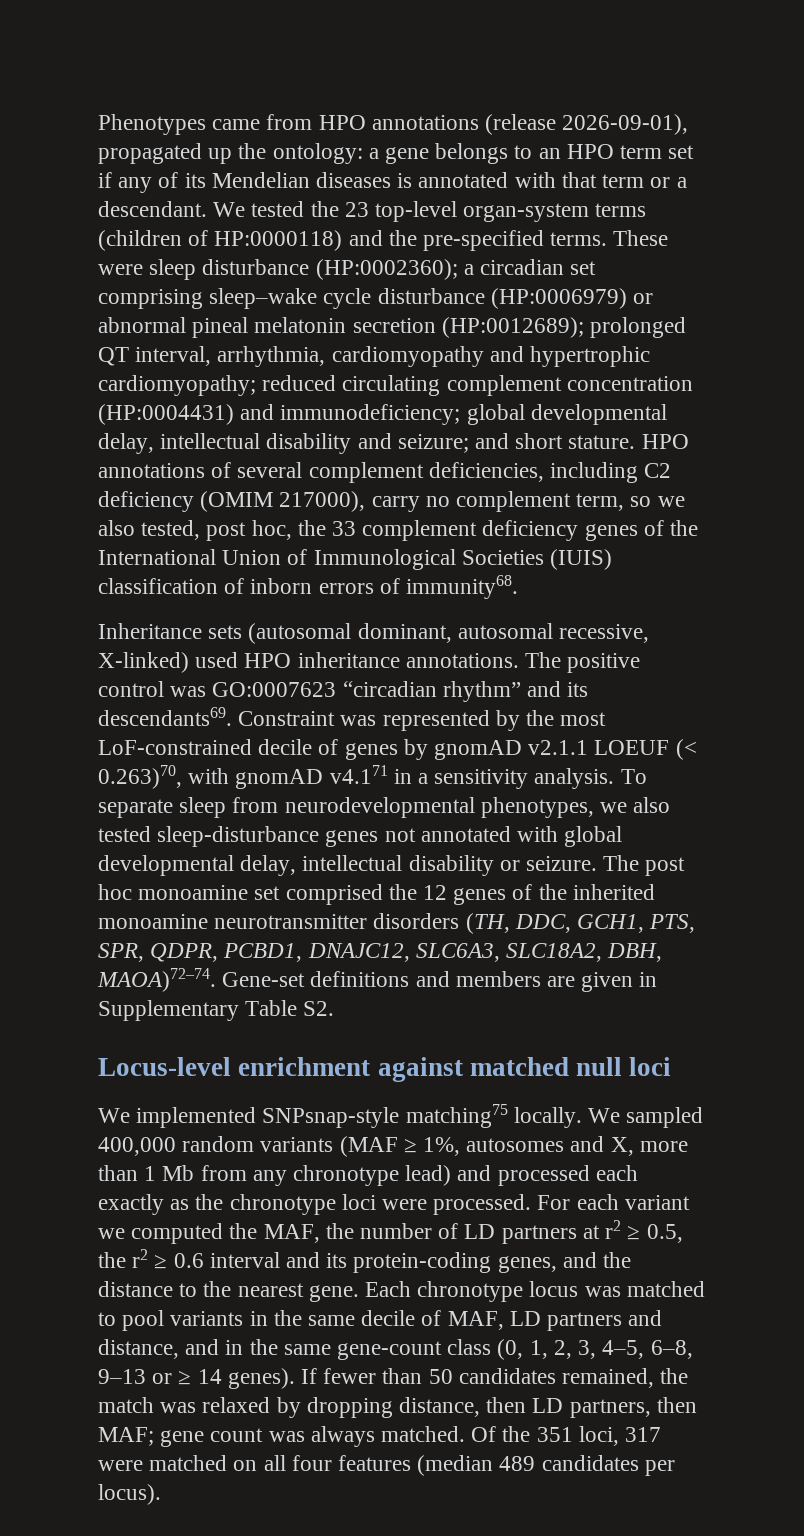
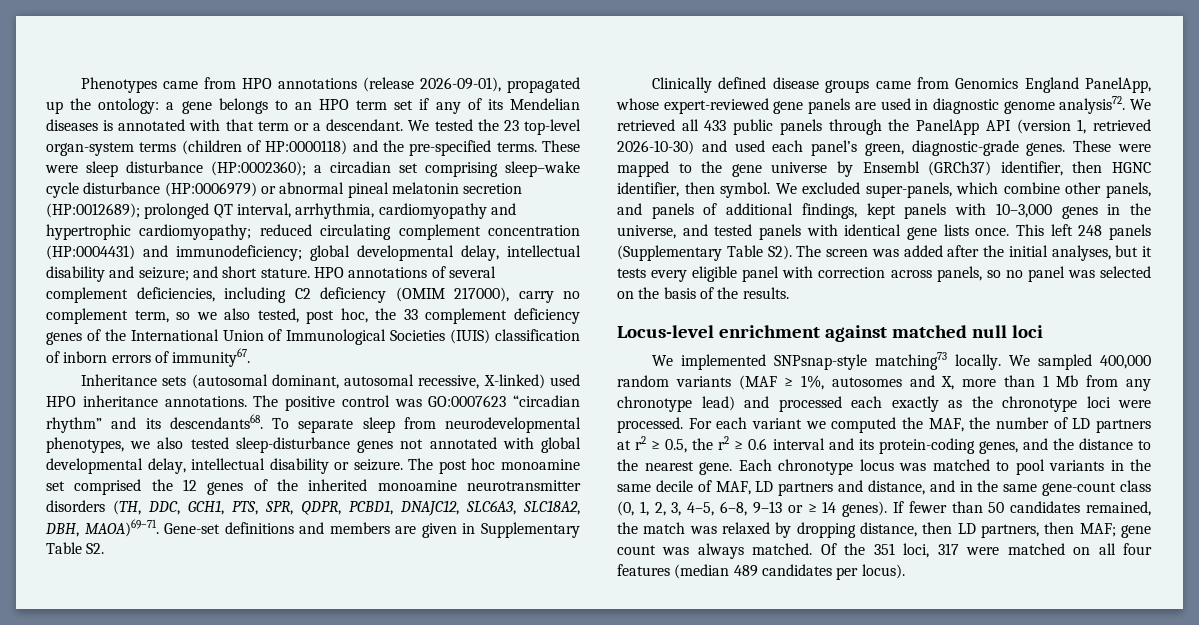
- HPO annotations of several complement deficiencies, including C2 deficiency (OMIM 217000), carry no complement term, so we also tested, post hoc, the 33 complement deficiency genes of the International Union of Immunological Societies (IUIS) classification of inborn errors of immunity68.
+ HPO annotations of several complement deficiencies, including C2 deficiency (OMIM 217000), carry no complement term, so we also tested, post hoc, the 33 complement deficiency genes of the International Union of Immunological Societies (IUIS) classification of inborn errors of immunity67.
- The positive control was GO:0007623 “circadian rhythm” and its descendants69. Constraint was represented by the most LoF-constrained decile of genes by gnomAD v2.1.1 LOEUF (< 0.263)70, with gnomAD v4.171 in a sensitivity analysis.
+ The positive control was GO:0007623 “circadian rhythm” and its descendants68.
- The post hoc monoamine set comprised the 12 genes of the inherited monoamine neurotransmitter disorders (TH, DDC, GCH1, PTS, SPR, QDPR, PCBD1, DNAJC12, SLC6A3, SLC18A2, DBH, MAOA)72–74.
+ The post hoc monoamine set comprised the 12 genes of the inherited monoamine neurotransmitter disorders (TH, DDC, GCH1, PTS, SPR, QDPR, PCBD1, DNAJC12, SLC6A3, SLC18A2, DBH, MAOA)69–71.
+ Clinically defined disease groups came from Genomics England PanelApp, whose expert-reviewed gene panels are used in diagnostic genome analysis72. We retrieved all 433 public panels through the PanelApp API (version 1, retrieved 2026-10-30) and used each panel’s green, diagnostic-grade genes. These were mapped to the gene universe by Ensembl (GRCh37) identifier, then HGNC identifier, then symbol. We excluded super-panels, which combine other panels, and panels of additional findings, kept panels with 10–3,000 genes in the universe, and tested panels with identical gene lists once. This left 248 panels (Supplementary Table S2). The screen was added after the initial analyses, but it tests every eligible panel with correction across panels, so no panel was selected on the basis of the results.
- We implemented SNPsnap-style matching75 locally.
+ We implemented SNPsnap-style matching73 locally.

